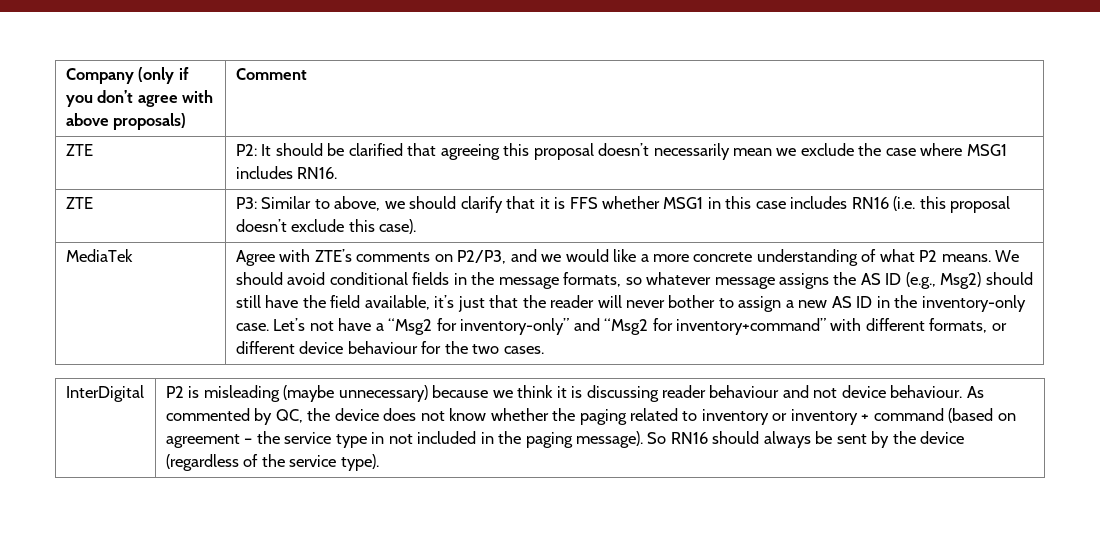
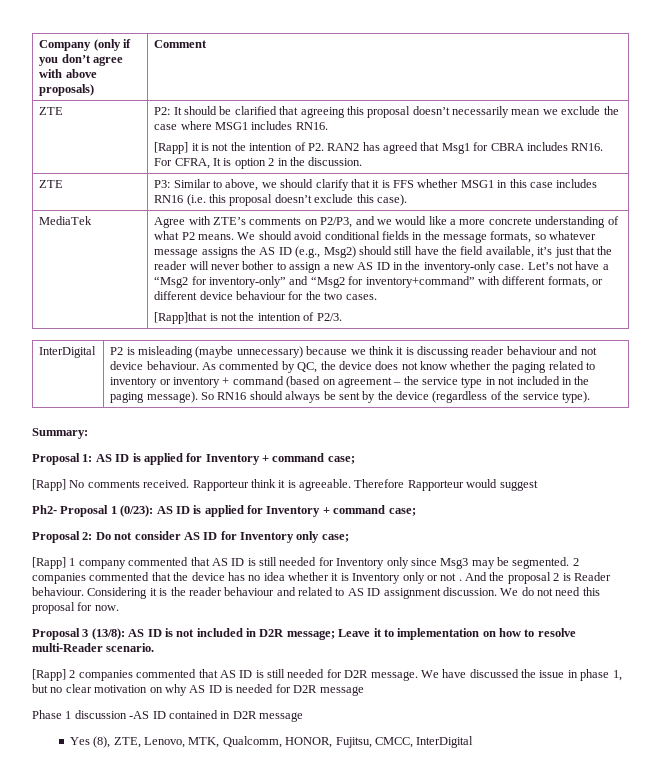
+ [Rapp] it is not the intention of P2. RAN2 has agreed that Msg1 for CBRA includes RN16. For CFRA, It is option 2 in the discussion.
+ [Rapp]that is not the intention of P2/3.
+ Summary:
+ Proposal 1: AS ID is applied for Inventory + command case;
+ [Rapp] No comments received. Rapporteur think it is agreeable. Therefore Rapporteur would suggest
+ Ph2- Proposal 1 (0/23): AS ID is applied for Inventory + command case;
+ Proposal 2: Do not consider AS ID for Inventory only case;
+ [Rapp] 1 company commented that AS ID is still needed for Inventory only since Msg3 may be segmented. 2 companies commented that the device has no idea whether it is Inventory only or not . And the proposal 2 is Reader behaviour. Considering it is the reader behaviour and related to AS ID assignment discussion. We do not need this proposal for now.
+ Proposal 3 (13/8): AS ID is not included in D2R message; Leave it to implementation on how to resolve multi-Reader scenario.
+ [Rapp] 2 companies commented that AS ID is still needed for D2R message. We have discussed the issue in phase 1, but no clear motivation on why AS ID is needed for D2R message
+ Phase 1 discussion -AS ID contained in D2R message
+ Yes (8), ZTE, Lenovo, MTK, Qualcomm, HONOR, Fujitsu, CMCC, InterDigital

